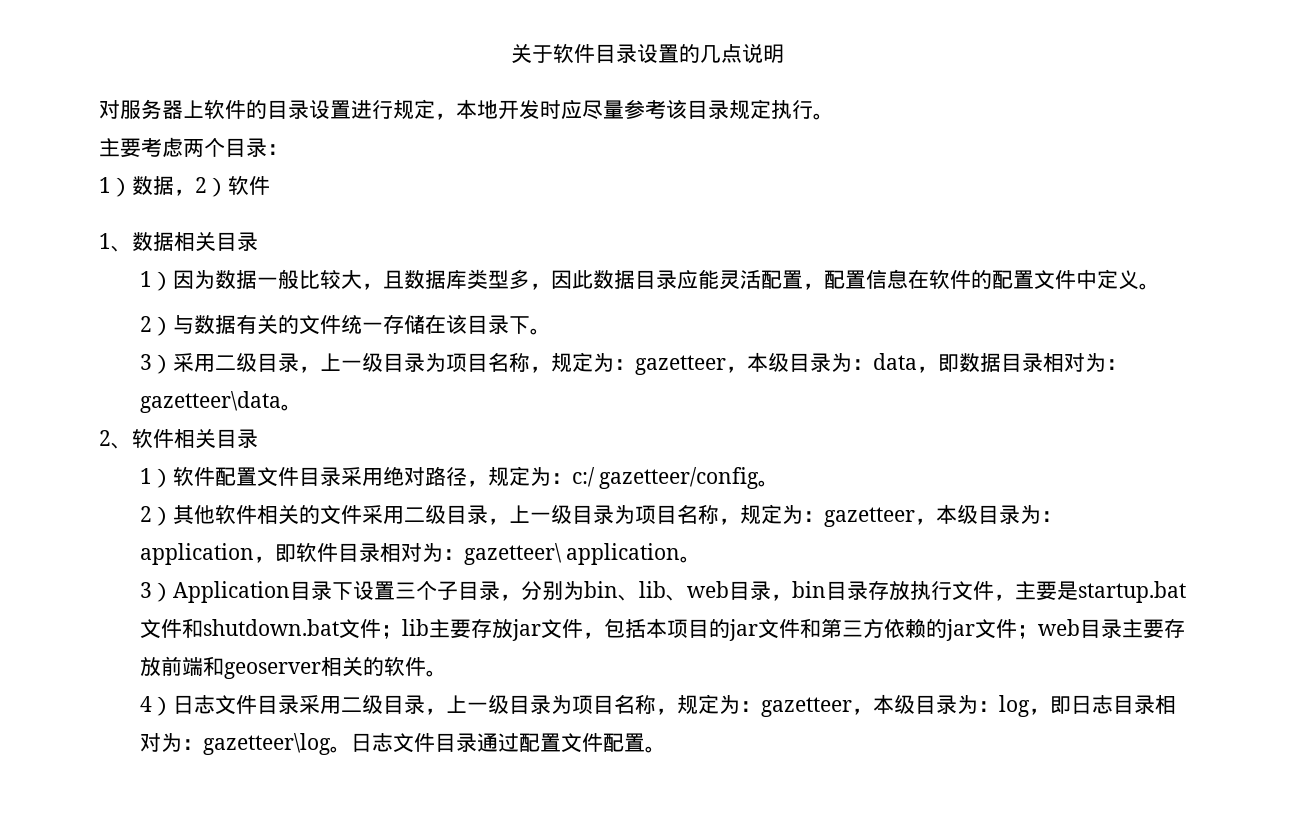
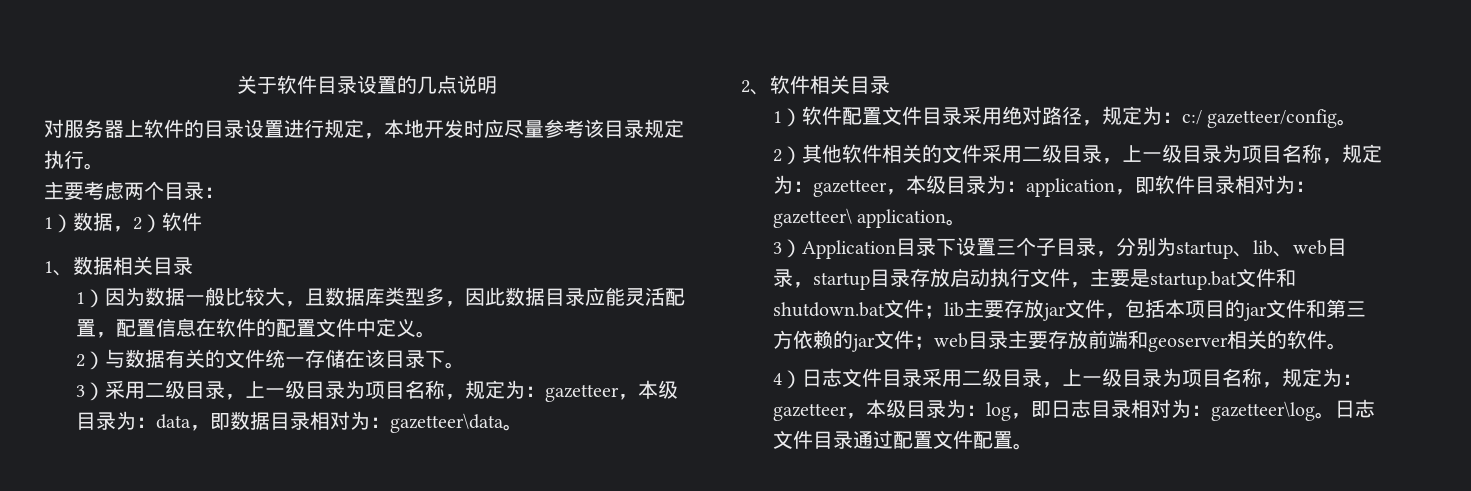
- 3）Application目录下设置三个子目录，分别为bin、lib、web目录，bin目录存放执行文件，主要是startup.bat文件和shutdown.bat文件；lib主要存放jar文件，包括本项目的jar文件和第三方依赖的jar文件；web目录主要存放前端和geoserver相关的软件。
+ 3）Application目录下设置三个子目录，分别为startup、lib、web目录，startup目录存放启动执行文件，主要是startup.bat文件和shutdown.bat文件；lib主要存放jar文件，包括本项目的jar文件和第三方依赖的jar文件；web目录主要存放前端和geoserver相关的软件。

